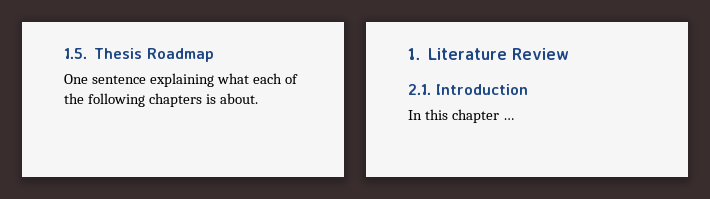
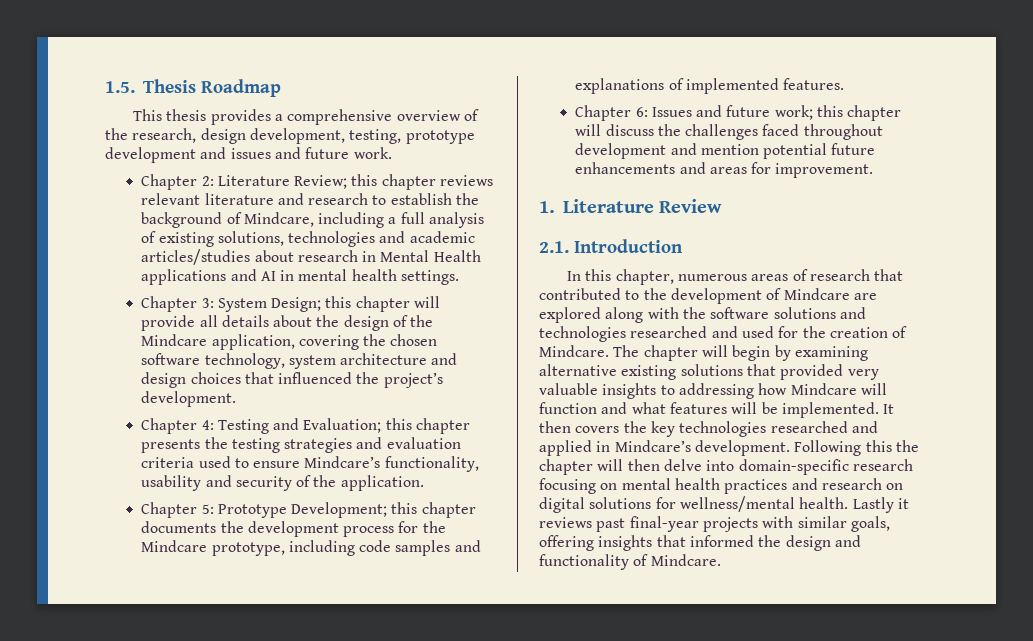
- One sentence explaining what each of the following chapters is about.
+ This thesis provides a comprehensive overview of the research, design development, testing, prototype development and issues and future work.
+ Chapter 2: Literature Review; this chapter reviews relevant literature and research to establish the background of Mindcare, including a full analysis of existing solutions, technologies and academic articles/studies about research in Mental Health applications and AI in mental health settings.
+ Chapter 3: System Design; this chapter will provide all details about the design of the Mindcare application, covering the chosen software technology, system architecture and design choices that influenced the project’s development.
+ Chapter 4: Testing and Evaluation; this chapter presents the testing strategies and evaluation criteria used to ensure Mindcare’s functionality, usability and security of the application.
+ Chapter 5: Prototype Development; this chapter documents the development process for the Mindcare prototype, including code samples and explanations of implemented features.
+ Chapter 6: Issues and future work; this chapter will discuss the challenges faced throughout development and mention potential future enhancements and areas for improvement.
- In this chapter …
+ In this chapter, numerous areas of research that contributed to the development of Mindcare are explored along with the software solutions and technologies researched and used for the creation of Mindcare. The chapter will begin by examining alternative existing solutions that provided very valuable insights to addressing how Mindcare will function and what features will be implemented. It then covers the key technologies researched and applied in Mindcare’s development. Following this the chapter will then delve into domain-specific research focusing on mental health practices and research on digital solutions for wellness/mental health. Lastly it reviews past final-year projects with similar goals, offering insights that informed the design and functionality of Mindcare.

